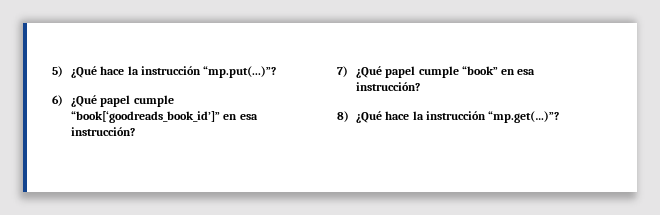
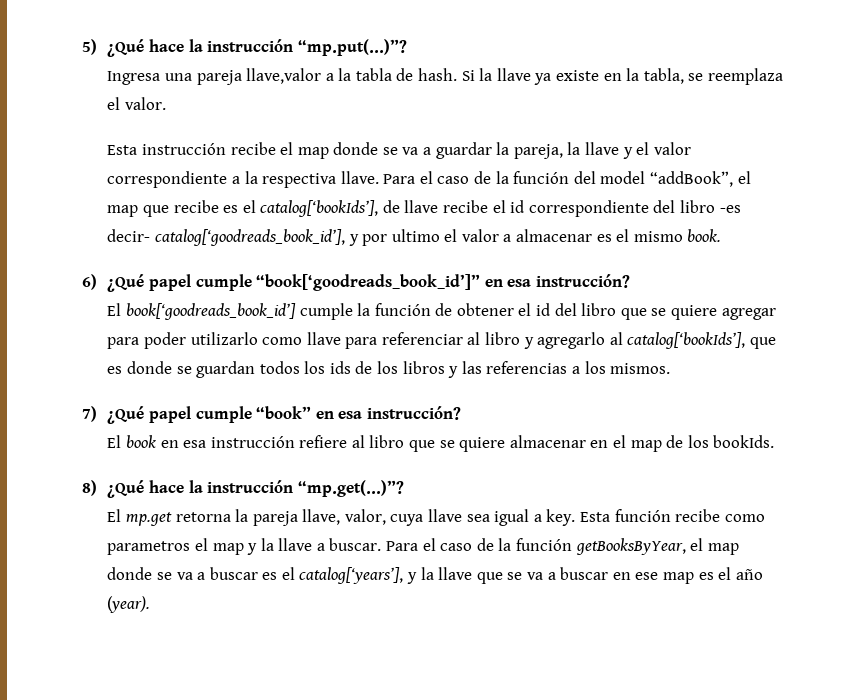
+ Ingresa una pareja llave,valor a la tabla de hash. Si la llave ya existe en la tabla, se reemplaza el valor.
+ Esta instrucción recibe el map donde se va a guardar la pareja, la llave y el valor correspondiente a la respectiva llave. Para el caso de la función del model “addBook”, el map que recibe es el catalog[‘bookIds’], de llave recibe el id correspondiente del libro -es decir- catalog[‘goodreads_book_id’], y por ultimo el valor a almacenar es el mismo book.
+ El book[‘goodreads_book_id’] cumple la función de obtener el id del libro que se quiere agregar para poder utilizarlo como llave para referenciar al libro y agregarlo al catalog[‘bookIds’], que es donde se guardan todos los ids de los libros y las referencias a los mismos.
+ El book en esa instrucción refiere al libro que se quiere almacenar en el map de los bookIds.
+ El mp.get retorna la pareja llave, valor, cuya llave sea igual a key. Esta función recibe como parametros el map y la llave a buscar. Para el caso de la función getBooksByYear, el map donde se va a buscar es el catalog[‘years’], y la llave que se va a buscar en ese map es el año (year).

